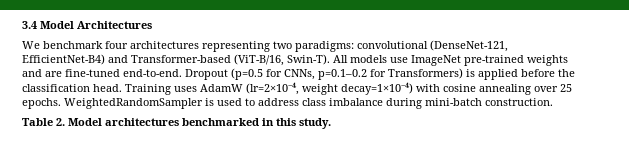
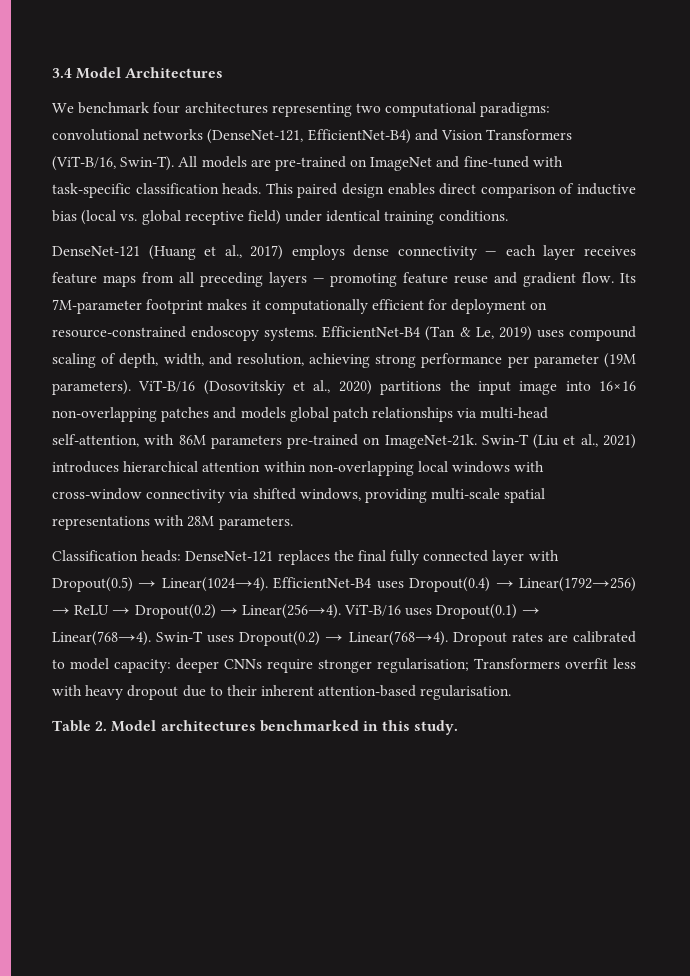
- We benchmark four architectures representing two paradigms: convolutional (DenseNet-121, EfficientNet-B4) and Transformer-based (ViT-B/16, Swin-T).
+ We benchmark four architectures representing two computational paradigms: convolutional networks (DenseNet-121, EfficientNet-B4) and Vision Transformers (ViT-B/16, Swin-T).
- All models use ImageNet pre-trained weights and are fine-tuned end-to-end. Dropout (p=0.5 for CNNs, p=0.1–0.2 for Transformers) is applied before the classification head. Training uses AdamW (lr=2×10⁻⁴, weight decay=1×10⁻⁴) with cosine annealing over 25 epochs. WeightedRandomSampler is used to address class imbalance during mini-batch construction.
+ All models are pre-trained on ImageNet and fine-tuned with task-specific classification heads. This paired design enables direct comparison of inductive bias (local vs. global receptive field) under identical training conditions.
+ DenseNet-121 (Huang et al., 2017) employs dense connectivity — each layer receives feature maps from all preceding layers — promoting feature reuse and gradient flow. Its 7M-parameter footprint makes it computationally efficient for deployment on resource-constrained endoscopy systems. EfficientNet-B4 (Tan & Le, 2019) uses compound scaling of depth, width, and resolution, achieving strong performance per parameter (19M parameters). ViT-B/16 (Dosovitskiy et al., 2020) partitions the input image into 16×16 non-overlapping patches and models global patch relationships via multi-head self-attention, with 86M parameters pre-trained on ImageNet-21k. Swin-T (Liu et al., 2021) introduces hierarchical attention within non-overlapping local windows with cross-window connectivity via shifted windows, providing multi-scale spatial representations with 28M parameters.
+ Classification heads: DenseNet-121 replaces the final fully connected layer with Dropout(0.5) → Linear(1024→4). EfficientNet-B4 uses Dropout(0.4) → Linear(1792→256) → ReLU → Dropout(0.2) → Linear(256→4). ViT-B/16 uses Dropout(0.1) → Linear(768→4). Swin-T uses Dropout(0.2) → Linear(768→4). Dropout rates are calibrated to model capacity: deeper CNNs require stronger regularisation; Transformers overfit less with heavy dropout due to their inherent attention-based regularisation.

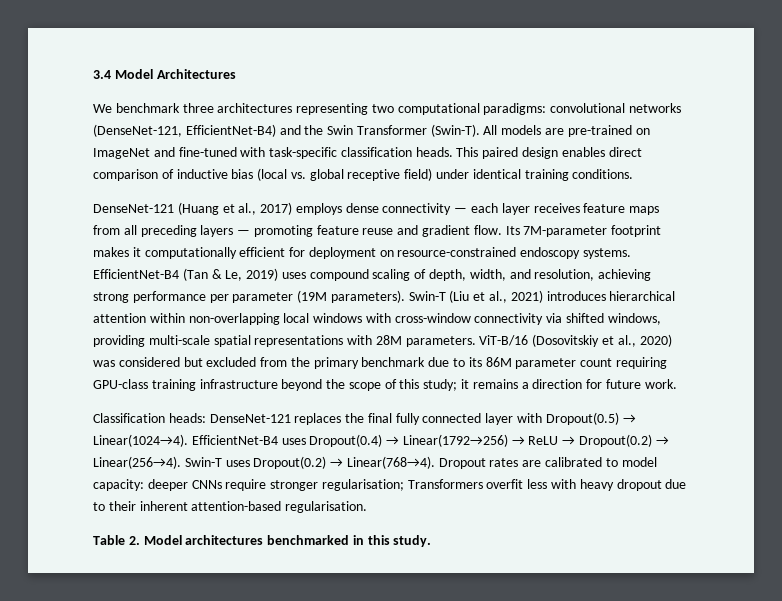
- We benchmark four architectures representing two computational paradigms: convolutional networks (DenseNet-121, EfficientNet-B4) and Vision Transformers (ViT-B/16, Swin-T).
+ We benchmark three architectures representing two computational paradigms: convolutional networks (DenseNet-121, EfficientNet-B4) and the Swin Transformer (Swin-T).
- ViT-B/16 (Dosovitskiy et al., 2020) partitions the input image into 16×16 non-overlapping patches and models global patch relationships via multi-head self-attention, with 86M parameters pre-trained on ImageNet-21k.
+ ViT-B/16 (Dosovitskiy et al., 2020) was considered but excluded from the primary benchmark due to its 86M parameter count requiring GPU-class training infrastructure beyond the scope of this study; it remains a direction for future work.
- ViT-B/16 uses Dropout(0.1) → Linear(768→4).

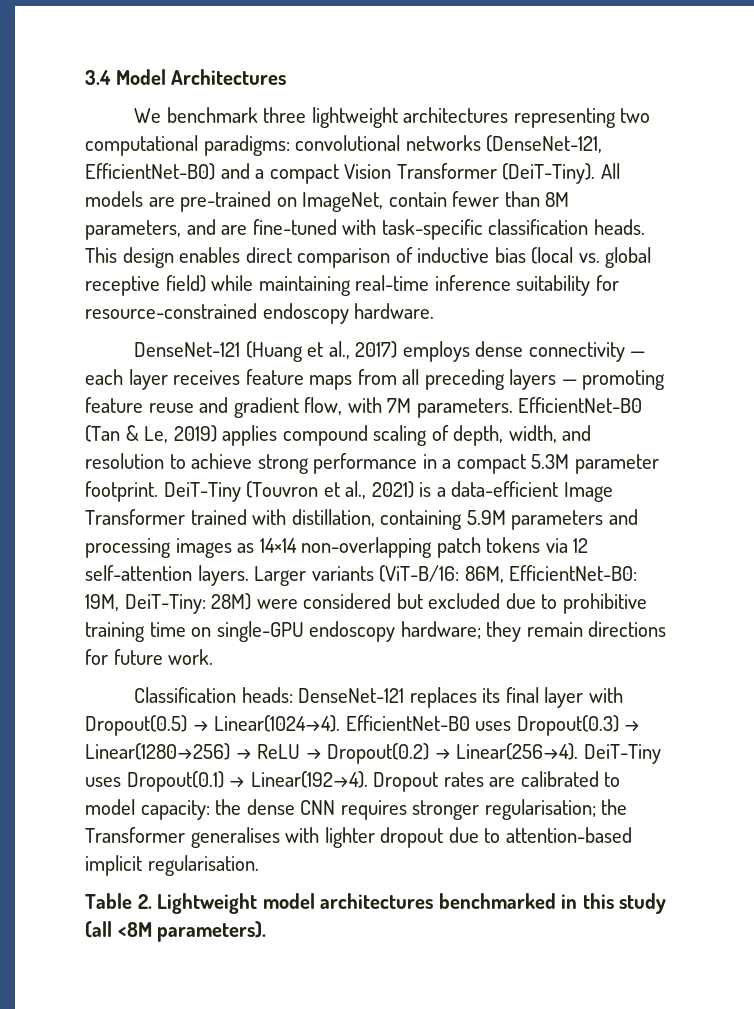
- We benchmark three architectures representing two computational paradigms: convolutional networks (DenseNet-121, EfficientNet-B4) and the Swin Transformer (Swin-T).
+ We benchmark three lightweight architectures representing two computational paradigms: convolutional networks (DenseNet-121, EfficientNet-B0) and a compact Vision Transformer (DeiT-Tiny).
- All models are pre-trained on ImageNet and fine-tuned with task-specific classification heads.
+ All models are pre-trained on ImageNet, contain fewer than 8M parameters, and are fine-tuned with task-specific classification heads.
- This paired design enables direct comparison of inductive bias (local vs. global receptive field) under identical training conditions.
+ This design enables direct comparison of inductive bias (local vs. global receptive field) while maintaining real-time inference suitability for resource-constrained endoscopy hardware.
- DenseNet-121 (Huang et al., 2017) employs dense connectivity — each layer receives feature maps from all preceding layers — promoting feature reuse and gradient flow. Its 7M-parameter footprint makes it computationally efficient for deployment on resource-constrained endoscopy systems. EfficientNet-B4 (Tan & Le, 2019) uses compound scaling of depth, width, and resolution, achieving strong performance per parameter (19M parameters). Swin-T (Liu et al., 2021) introduces hierarchical attention within non-overlapping local windows with cross-window connectivity via shifted windows, providing multi-scale spatial representations with 28M parameters. ViT-B/16 (Dosovitskiy et al., 2020) was considered but excluded from the primary benchmark due to its 86M parameter count requiring GPU-class training infrastructure beyond the scope of this study; it remains a direction for future work.
+ DenseNet-121 (Huang et al., 2017) employs dense connectivity — each layer receives feature maps from all preceding layers — promoting feature reuse and gradient flow, with 7M parameters. EfficientNet-B0 (Tan & Le, 2019) applies compound scaling of depth, width, and resolution to achieve strong performance in a compact 5.3M parameter footprint. DeiT-Tiny (Touvron et al., 2021) is a data-efficient Image Transformer trained with distillation, containing 5.9M parameters and processing images as 14×14 non-overlapping patch tokens via 12 self-attention layers. Larger variants (ViT-B/16: 86M, EfficientNet-B0: 19M, DeiT-Tiny: 28M) were considered but excluded due to prohibitive training time on single-GPU endoscopy hardware; they remain directions for future work.
- Classification heads: DenseNet-121 replaces the final fully connected layer with Dropout(0.5) → Linear(1024→4).
+ Classification heads: DenseNet-121 replaces its final layer with Dropout(0.5) → Linear(1024→4).
- EfficientNet-B4 uses Dropout(0.4) → Linear(1792→256) → ReLU → Dropout(0.2) → Linear(256→4).
+ EfficientNet-B0 uses Dropout(0.3) → Linear(1280→256) → ReLU → Dropout(0.2) → Linear(256→4).
- Swin-T uses Dropout(0.2) → Linear(768→4).
+ DeiT-Tiny uses Dropout(0.1) → Linear(192→4).
- Dropout rates are calibrated to model capacity: deeper CNNs require stronger regularisation; Transformers overfit less with heavy dropout due to their inherent attention-based regularisation.
+ Dropout rates are calibrated to model capacity: the dense CNN requires stronger regularisation; the Transformer generalises with lighter dropout due to attention-based implicit regularisation.
- Table 2. Model architectures benchmarked in this study.
+ Table 2. Lightweight model architectures benchmarked in this study (all <8M parameters).

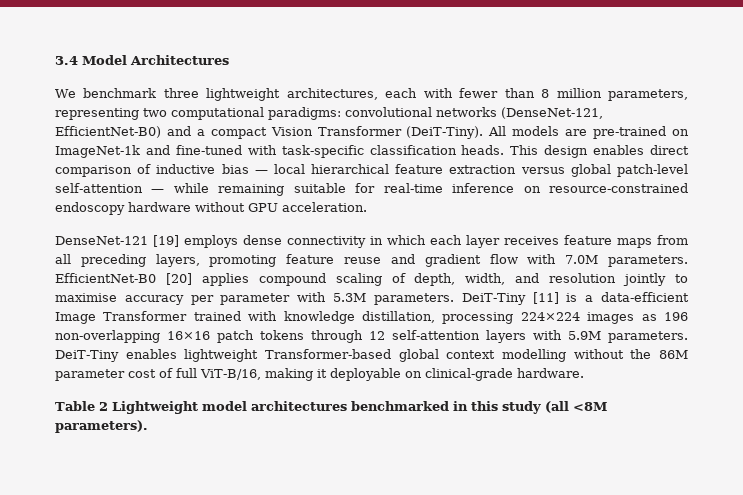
- We benchmark three lightweight architectures representing two computational paradigms: convolutional networks (DenseNet-121, EfficientNet-B0) and a compact Vision Transformer (DeiT-Tiny).
+ We benchmark three lightweight architectures, each with fewer than 8 million parameters, representing two computational paradigms: convolutional networks (DenseNet-121, EfficientNet-B0) and a compact Vision Transformer (DeiT-Tiny).
- All models are pre-trained on ImageNet, contain fewer than 8M parameters, and are fine-tuned with task-specific classification heads.
+ All models are pre-trained on ImageNet-1k and fine-tuned with task-specific classification heads.
- This design enables direct comparison of inductive bias (local vs. global receptive field) while maintaining real-time inference suitability for resource-constrained endoscopy hardware.
- DenseNet-121 (Huang et al., 2017) employs dense connectivity — each layer receives feature maps from all preceding layers — promoting feature reuse and gradient flow, with 7M parameters. EfficientNet-B0 (Tan & Le, 2019) applies compound scaling of depth, width, and resolution to achieve strong performance in a compact 5.3M parameter footprint. DeiT-Tiny (Touvron et al., 2021) is a data-efficient Image Transformer trained with distillation, containing 5.9M parameters and processing images as 14×14 non-overlapping patch tokens via 12 self-attention layers. Larger variants (ViT-B/16: 86M, EfficientNet-B0: 19M, DeiT-Tiny: 28M) were considered but excluded due to prohibitive training time on single-GPU endoscopy hardware; they remain directions for future work.
- Classification heads: DenseNet-121 replaces its final layer with Dropout(0.5) → Linear(1024→4). EfficientNet-B0 uses Dropout(0.3) → Linear(1280→256) → ReLU → Dropout(0.2) → Linear(256→4). DeiT-Tiny uses Dropout(0.1) → Linear(192→4). Dropout rates are calibrated to model capacity: the dense CNN requires stronger regularisation; the Transformer generalises with lighter dropout due to attention-based implicit regularisation.
+ This design enables direct comparison of inductive bias — local hierarchical feature extraction versus global patch-level self-attention — while remaining suitable for real-time inference on resource-constrained endoscopy hardware without GPU acceleration.
+ DenseNet-121 [19] employs dense connectivity in which each layer receives feature maps from all preceding layers, promoting feature reuse and gradient flow with 7.0M parameters. EfficientNet-B0 [20] applies compound scaling of depth, width, and resolution jointly to maximise accuracy per parameter with 5.3M parameters. DeiT-Tiny [11] is a data-efficient Image Transformer trained with knowledge distillation, processing 224×224 images as 196 non-overlapping 16×16 patch tokens through 12 self-attention layers with 5.9M parameters. DeiT-Tiny enables lightweight Transformer-based global context modelling without the 86M parameter cost of full ViT-B/16, making it deployable on clinical-grade hardware.
- Table 2. Lightweight model architectures benchmarked in this study (all <8M parameters).
+ Table 2 Lightweight model architectures benchmarked in this study (all <8M parameters).

